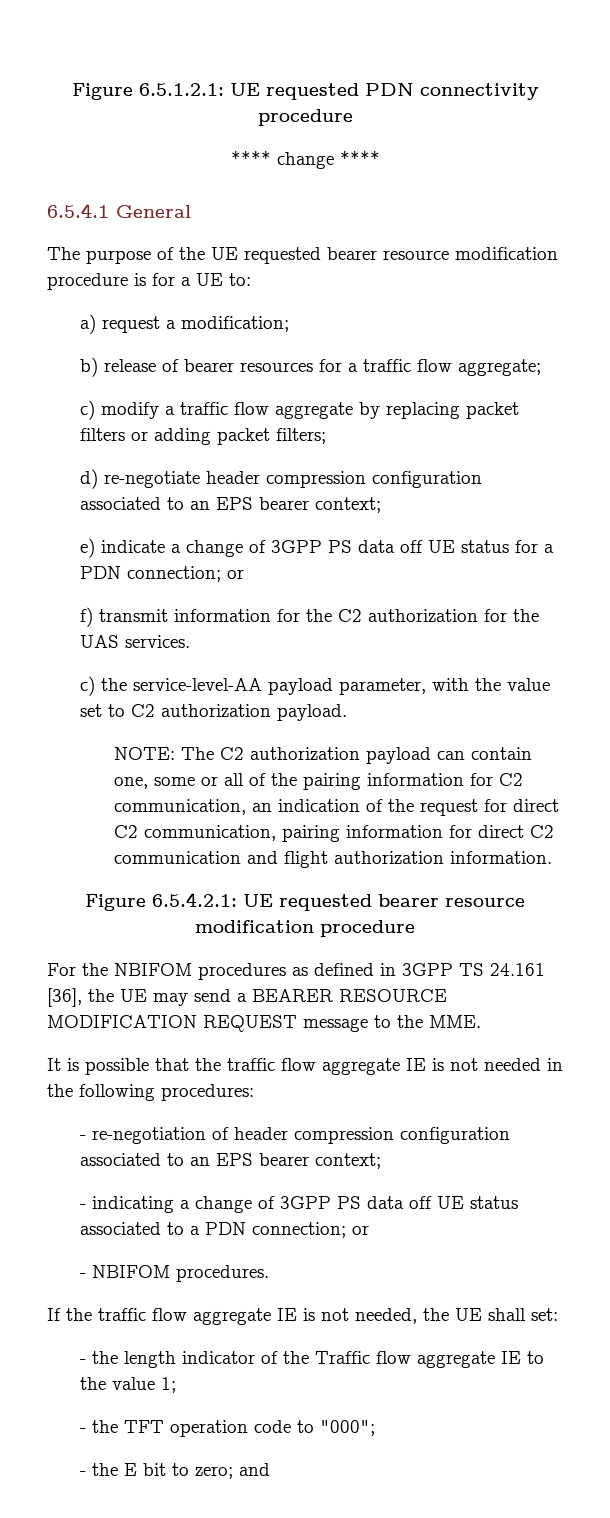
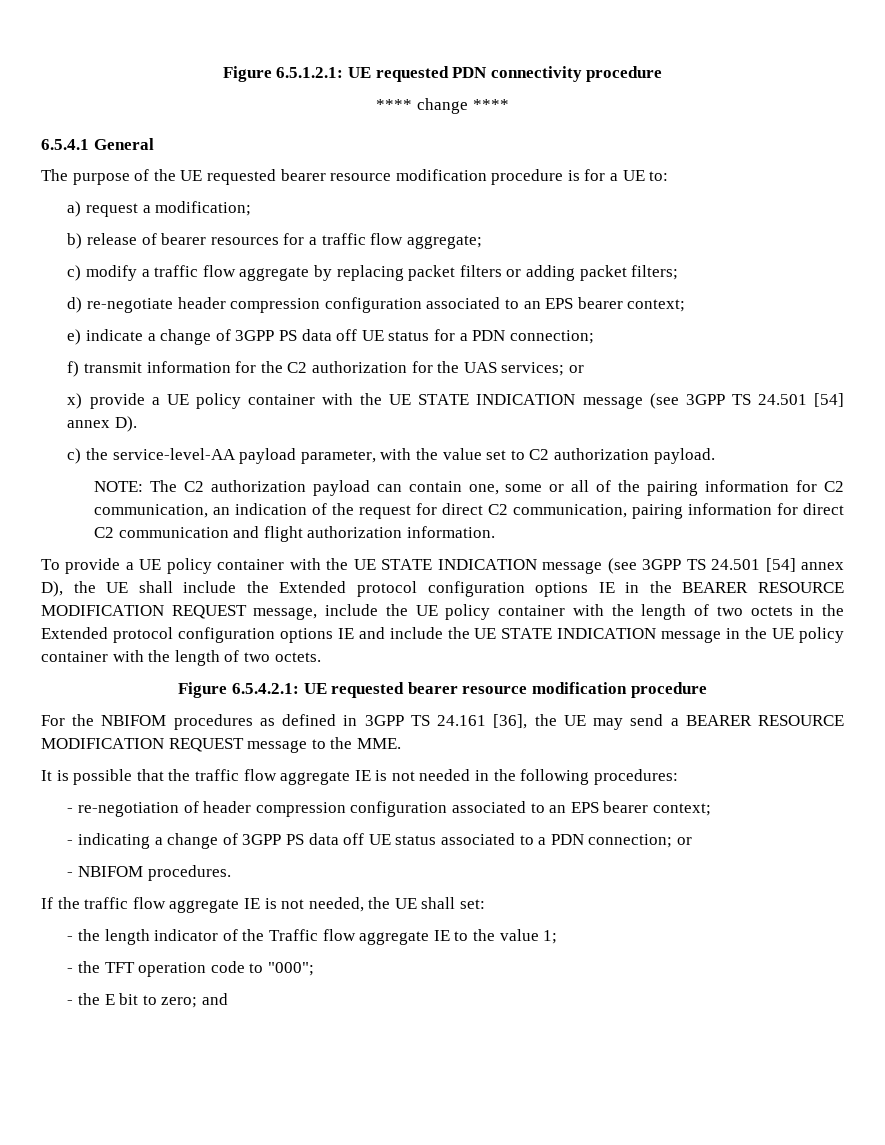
- e) indicate a change of 3GPP PS data off UE status for a PDN connection; or
+ e) indicate a change of 3GPP PS data off UE status for a PDN connection;
- f) transmit information for the C2 authorization for the UAS services.
+ f) transmit information for the C2 authorization for the UAS services; or
+ x) provide a UE policy container with the UE STATE INDICATION message (see 3GPP TS 24.501 [54] annex D).
+ To provide a UE policy container with the UE STATE INDICATION message (see 3GPP TS 24.501 [54] annex D), the UE shall include the Extended protocol configuration options IE in the BEARER RESOURCE MODIFICATION REQUEST message, include the UE policy container with the length of two octets in the Extended protocol configuration options IE and include the UE STATE INDICATION message in the UE policy container with the length of two octets.

